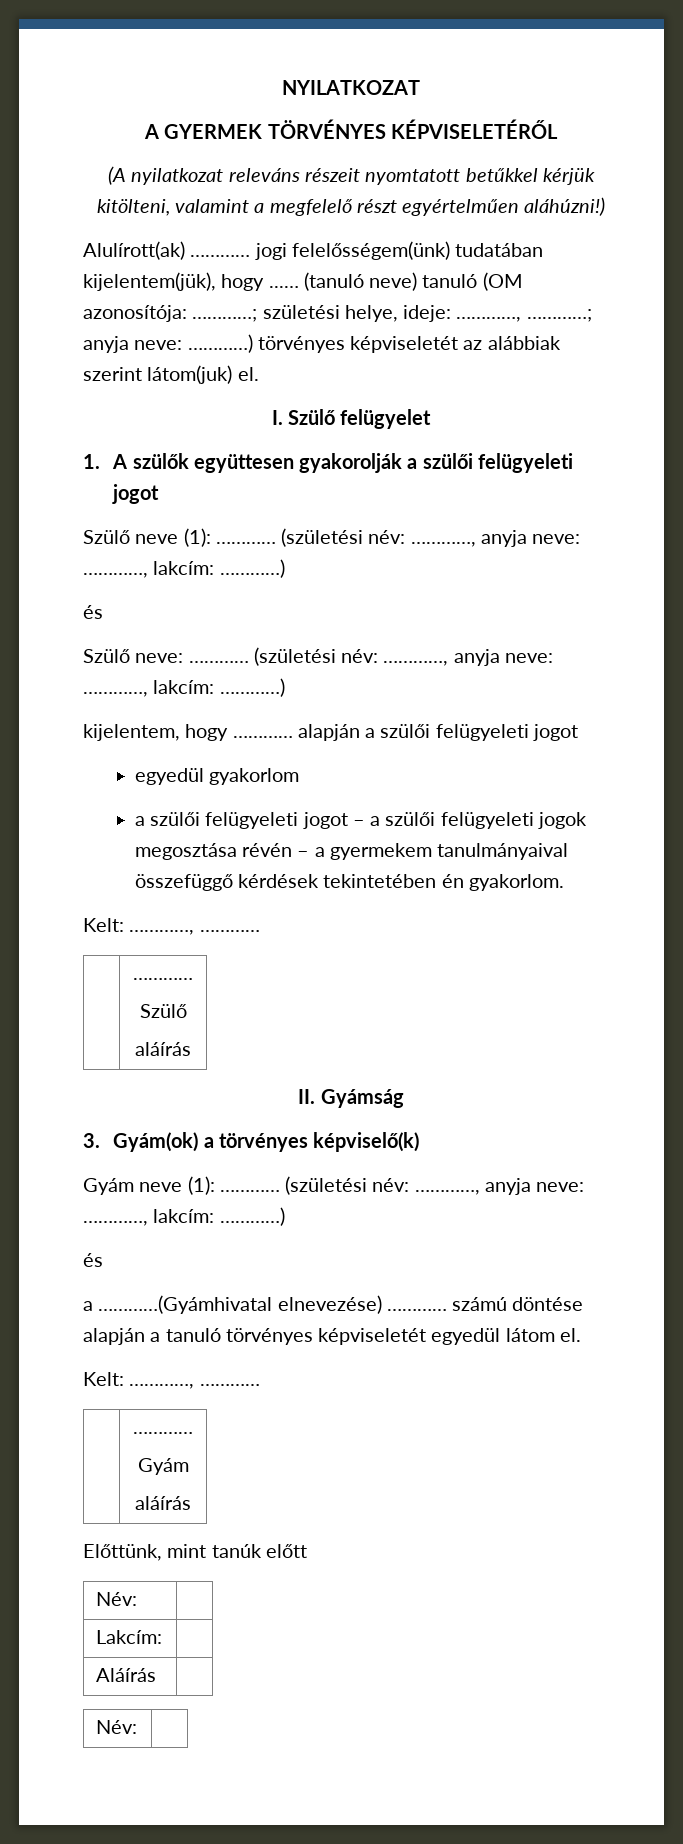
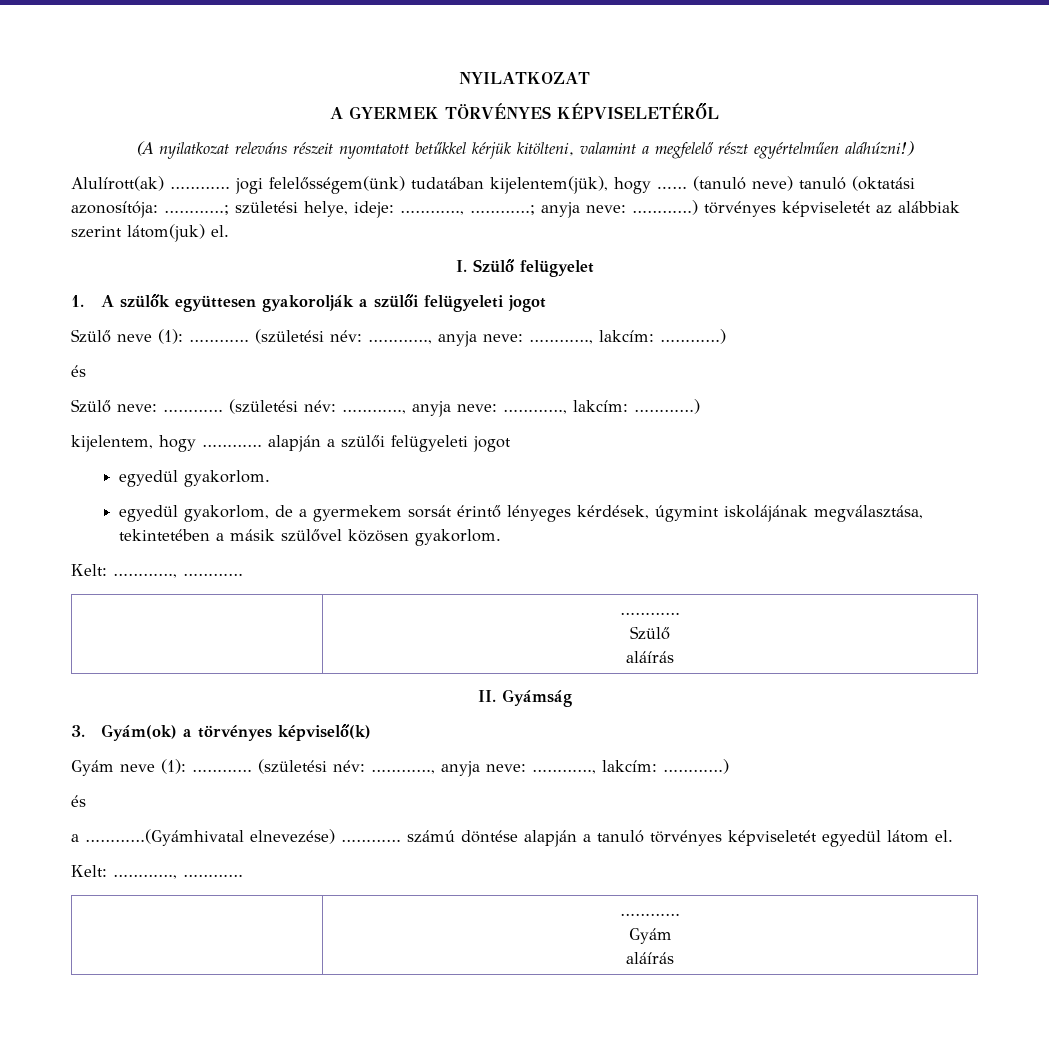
- (tanuló neve) tanuló (OM azonosítója: …………; születési helye, ideje: …………, …………; anyja neve: …………) törvényes képviseletét az alábbiak szerint látom(juk) el.
+ (tanuló neve) tanuló (oktatási azonosítója: …………; születési helye, ideje: …………, …………; anyja neve: …………) törvényes képviseletét az alábbiak szerint látom(juk) el.
- egyedül gyakorlom
- a szülői felügyeleti jogot – a szülői felügyeleti jogok megosztása révén – a gyermekem tanulmányaival összefüggő kérdések tekintetében én gyakorlom.
+ egyedül gyakorlom.
+ egyedül gyakorlom, de a gyermekem sorsát érintő lényeges kérdések, úgymint iskolájának megválasztása, tekintetében a másik szülővel közösen gyakorlom.
- Előttünk, mint tanúk előtt
- Név: |
- Lakcím: |
- Aláírás |
- Név: |

